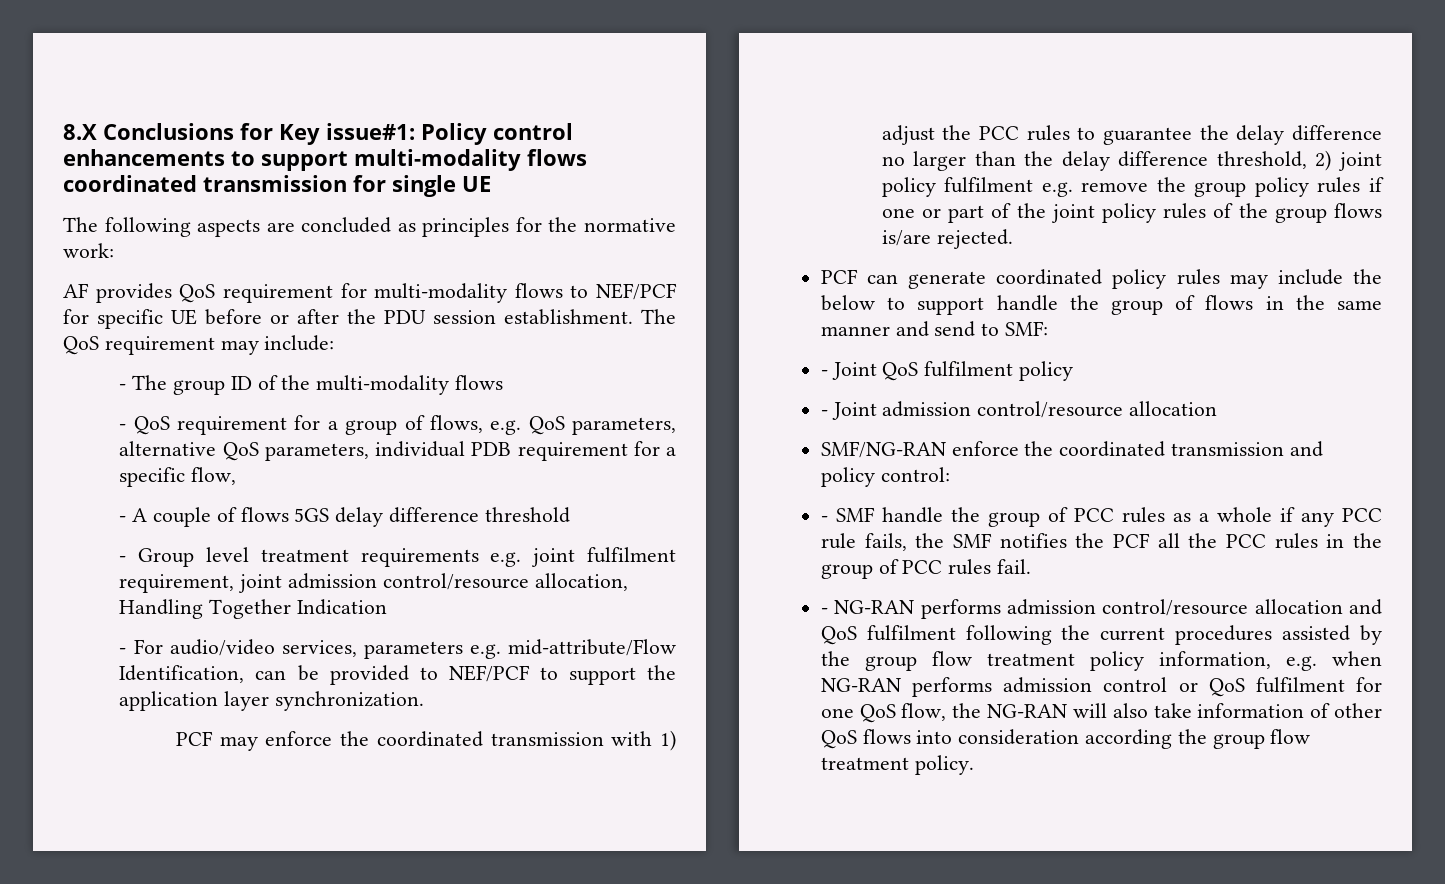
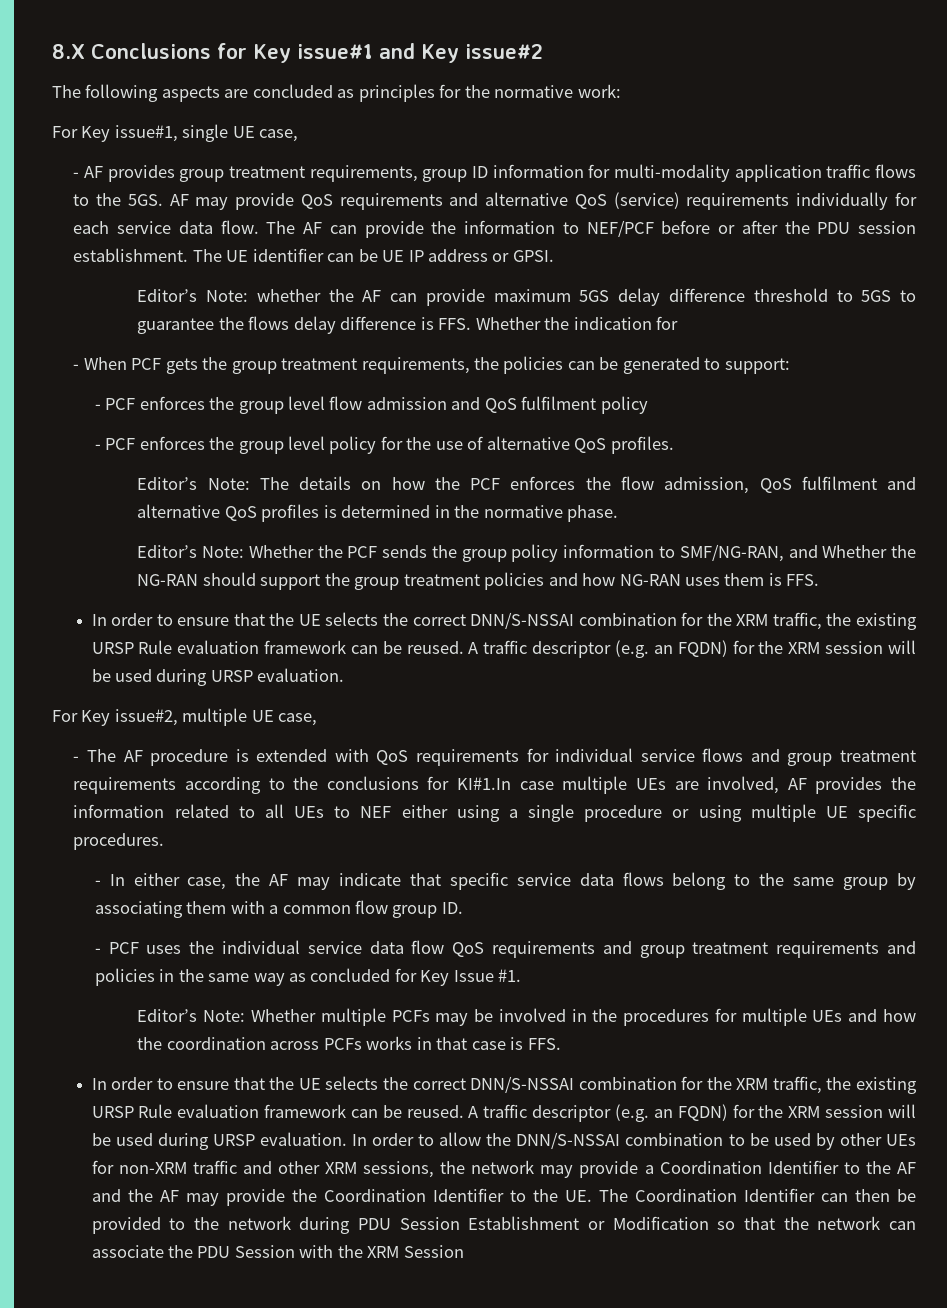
- 8.X Conclusions for Key issue#1: Policy control enhancements to support multi-modality flows coordinated transmission for single UE
+ 8.X Conclusions for Key issue#1 and Key issue#2
- AF provides QoS requirement for multi-modality flows to NEF/PCF for specific UE before or after the PDU session establishment.
+ For Key issue#1, single UE case,
+ - AF provides group treatment requirements, group ID information for multi-modality application traffic flows to the 5GS. AF may provide QoS requirements and alternative QoS (service) requirements individually for each service data flow. The AF can provide the information to NEF/PCF before or after the PDU session establishment.
- The QoS requirement may include:
- - The group ID of the multi-modality flows
- - QoS requirement for a group of flows, e.g. QoS parameters, alternative QoS parameters, individual PDB requirement for a specific flow,
- - A couple of flows 5GS delay difference threshold
- - Group level treatment requirements e.g. joint fulfilment requirement, joint admission control/resource allocation, Handling Together Indication
- - For audio/video services, parameters e.g. mid-attribute/Flow Identification, can be provided to NEF/PCF to support the application layer synchronization.
- PCF may enforce the coordinated transmission with 1) adjust the PCC rules to guarantee the delay difference no larger than the delay difference threshold, 2) joint policy fulfilment e.g. remove the group policy rules if one or part of the joint policy rules of the group flows is/are rejected.
- PCF can generate coordinated policy rules may include the below to support handle the group of flows in the same manner and send to SMF:
- - Joint QoS fulfilment policy
- - Joint admission control/resource allocation
- SMF/NG-RAN enforce the coordinated transmission and policy control:
- - SMF handle the group of PCC rules as a whole if any PCC rule fails, the SMF notifies the PCF all the PCC rules in the group of PCC rules fail.
- - NG-RAN performs admission control/resource allocation and QoS fulfilment following the current procedures assisted by the group flow treatment policy information, e.g. when NG-RAN performs admission control or QoS fulfilment for one QoS flow, the NG-RAN will also take information of other QoS flows into consideration according the group flow treatment policy.
+ The UE identifier can be UE IP address or GPSI.
+ Editor’s Note: whether the AF can provide maximum 5GS delay difference threshold to 5GS to guarantee the flows delay difference is FFS. Whether the indication for
+ - When PCF gets the group treatment requirements, the policies can be generated to support:
+ - PCF enforces the group level flow admission and QoS fulfilment policy
+ - PCF enforces the group level policy for the use of alternative QoS profiles.
+ Editor’s Note: The details on how the PCF enforces the flow admission, QoS fulfilment and alternative QoS profiles is determined in the normative phase.
+ Editor’s Note: Whether the PCF sends the group policy information to SMF/NG-RAN, and Whether the NG-RAN should support the group treatment policies and how NG-RAN uses them is FFS.
+ In order to ensure that the UE selects the correct DNN/S-NSSAI combination for the XRM traffic, the existing URSP Rule evaluation framework can be reused. A traffic descriptor (e.g. an FQDN) for the XRM session will be used during URSP evaluation.
+ For Key issue#2, multiple UE case,
+ - The AF procedure is extended with QoS requirements for individual service flows and group treatment requirements according to the conclusions for KI#1.In case multiple UEs are involved, AF provides the information related to all UEs to NEF either using a single procedure or using multiple UE specific procedures.
+ - In either case, the AF may indicate that specific service data flows belong to the same group by associating them with a common flow group ID.
+ - PCF uses the individual service data flow QoS requirements and group treatment requirements and policies in the same way as concluded for Key Issue #1.
+ Editor’s Note: Whether multiple PCFs may be involved in the procedures for multiple UEs and how the coordination across PCFs works in that case is FFS.
+ In order to ensure that the UE selects the correct DNN/S-NSSAI combination for the XRM traffic, the existing URSP Rule evaluation framework can be reused. A traffic descriptor (e.g. an FQDN) for the XRM session will be used during URSP evaluation. In order to allow the DNN/S-NSSAI combination to be used by other UEs for non-XRM traffic and other XRM sessions, the network may provide a Coordination Identifier to the AF and the AF may provide the Coordination Identifier to the UE. The Coordination Identifier can then be provided to the network during PDU Session Establishment or Modification so that the network can associate the PDU Session with the XRM Session

